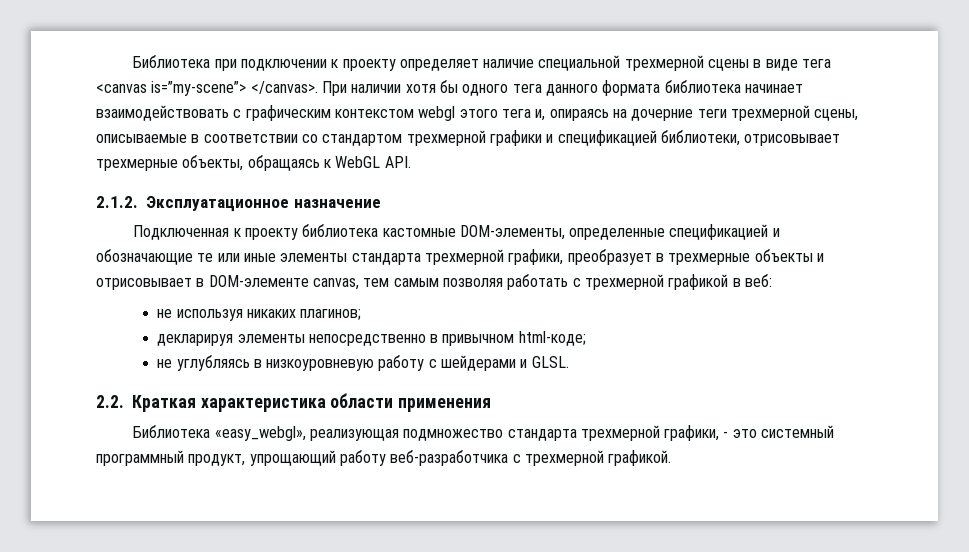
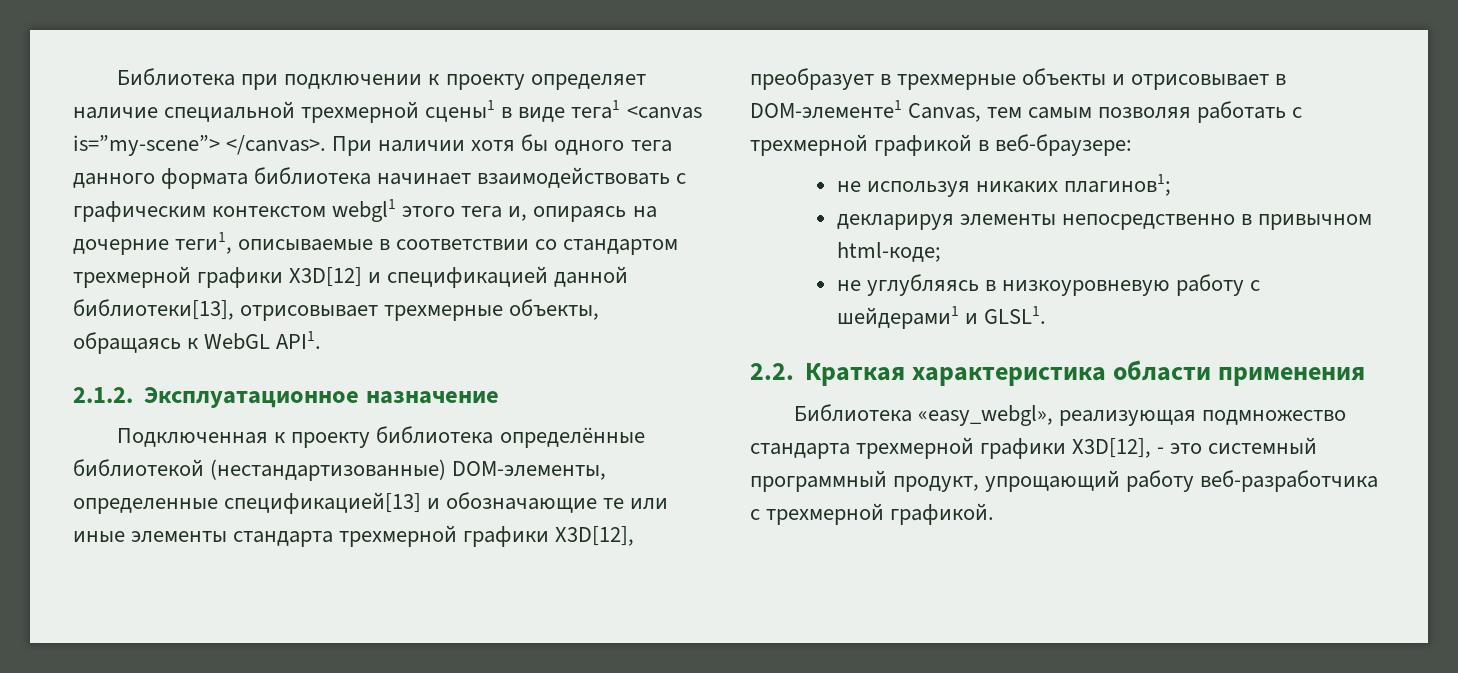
- Библиотека при подключении к проекту определяет наличие специальной трехмерной сцены в виде тега <canvas is=”my-scene”> </canvas>.
+ Библиотека при подключении к проекту определяет наличие специальной трехмерной сцены1 в виде тега1 <canvas is=”my-scene”> </canvas>.
- При наличии хотя бы одного тега данного формата библиотека начинает взаимодействовать с графическим контекстом webgl этого тега и, опираясь на дочерние теги трехмерной сцены, описываемые в соответствии со стандартом трехмерной графики и спецификацией библиотеки, отрисовывает трехмерные объекты, обращаясь к WebGL API.
+ При наличии хотя бы одного тега данного формата библиотека начинает взаимодействовать с графическим контекстом webgl1 этого тега и, опираясь на дочерние теги1, описываемые в соответствии со стандартом трехмерной графики X3D[12] и спецификацией данной библиотеки[13], отрисовывает трехмерные объекты, обращаясь к WebGL API1.
- Подключенная к проекту библиотека кастомные DOM-элементы, определенные спецификацией и обозначающие те или иные элементы стандарта трехмерной графики, преобразует в трехмерные объекты и отрисовывает в DOM-элементе canvas, тем самым позволяя работать с трехмерной графикой в веб:
+ Подключенная к проекту библиотека определённые библиотекой (нестандартизованные) DOM-элементы, определенные спецификацией[13] и обозначающие те или иные элементы стандарта трехмерной графики X3D[12], преобразует в трехмерные объекты и отрисовывает в DOM-элементе1 Canvas, тем самым позволяя работать с трехмерной графикой в веб-браузере:
- не используя никаких плагинов;
+ не используя никаких плагинов1;
- не углубляясь в низкоуровневую работу с шейдерами и GLSL.
+ не углубляясь в низкоуровневую работу с шейдерами1 и GLSL1.
- Библиотека «easy_webgl», реализующая подмножество стандарта трехмерной графики, - это системный программный продукт, упрощающий работу веб-разработчика с трехмерной графикой.
+ Библиотека «easy_webgl», реализующая подмножество стандарта трехмерной графики X3D[12], - это системный программный продукт, упрощающий работу веб-разработчика с трехмерной графикой.

